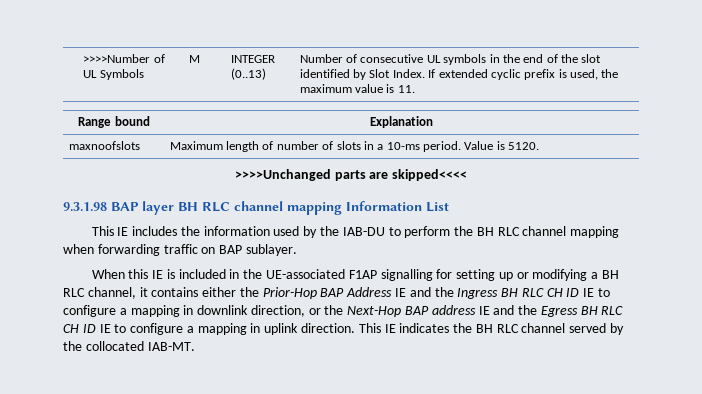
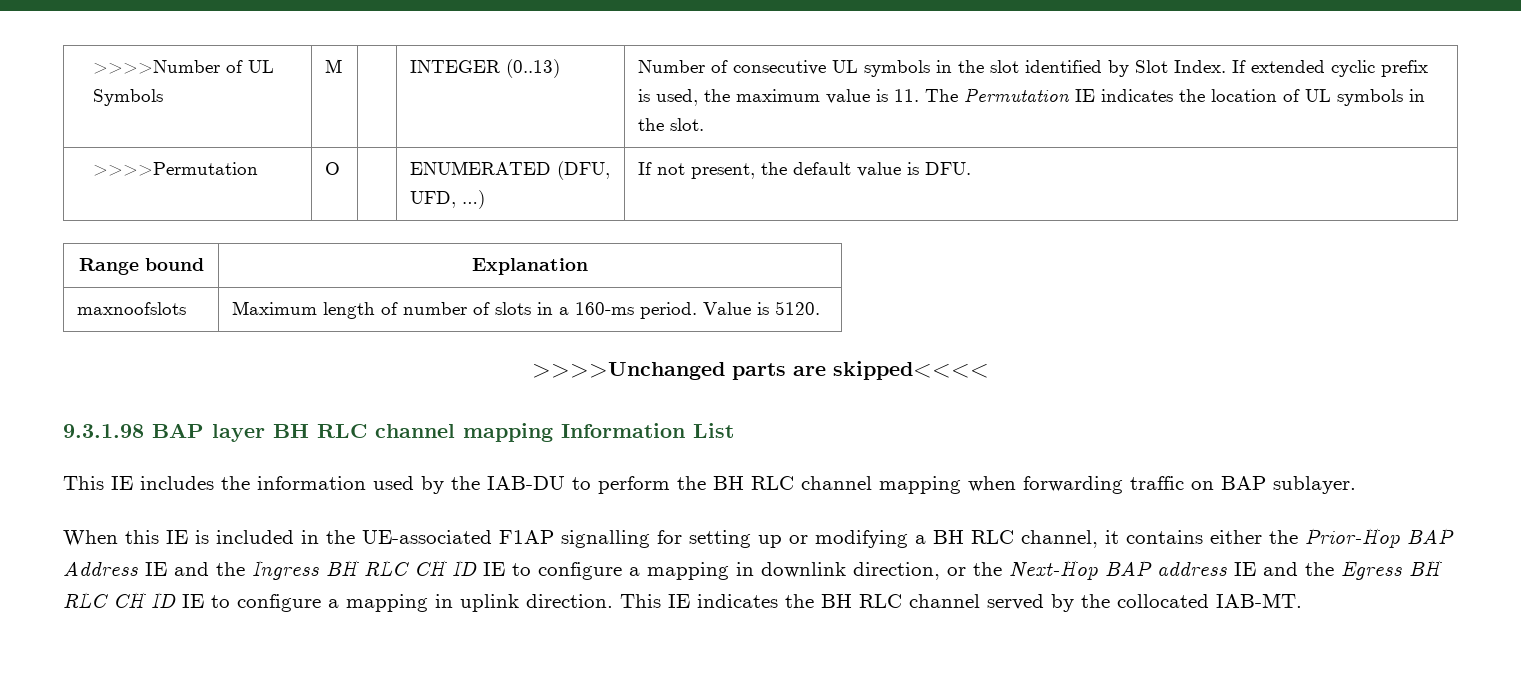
- Number of consecutive UL symbols in the end of the slot identified by Slot Index.
+ Number of consecutive UL symbols in the slot identified by Slot Index.
- If extended cyclic prefix is used, the maximum value is 11.
+ If extended cyclic prefix is used, the maximum value is 11. The Permutation IE indicates the location of UL symbols in the slot.
+ >>>>Permutation | O | | ENUMERATED (DFU, UFD, …) | If not present, the default value is DFU.
- maxnoofslots | Maximum length of number of slots in a 10-ms period. Value is 5120.
+ maxnoofslots | Maximum length of number of slots in a 160-ms period. Value is 5120.

